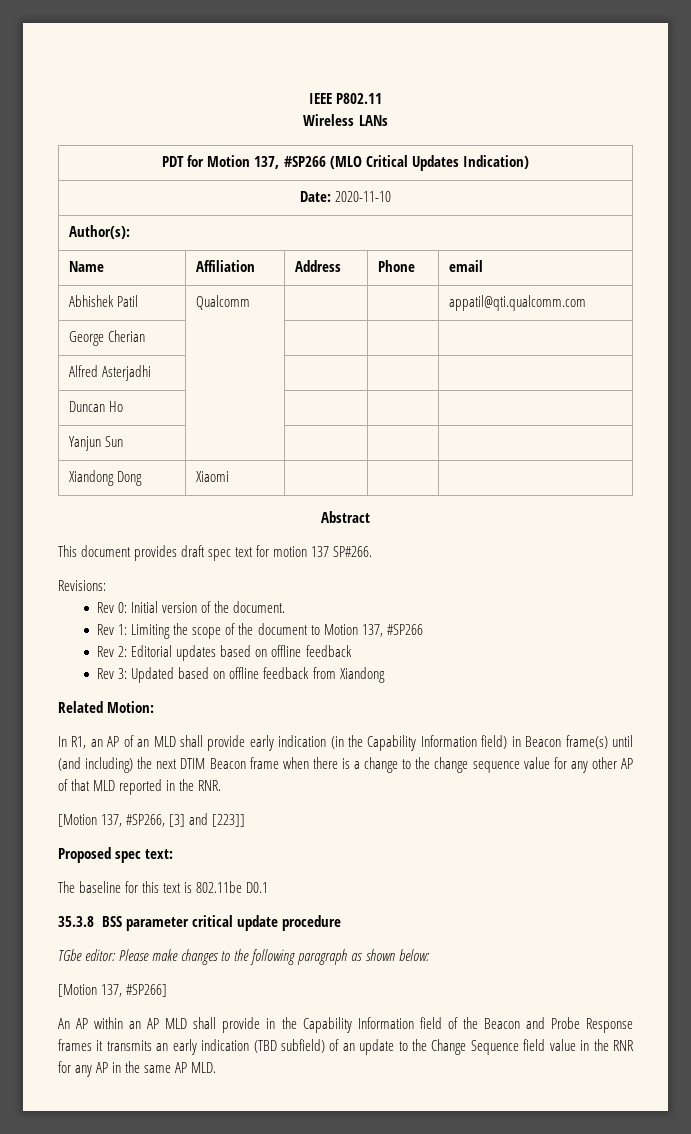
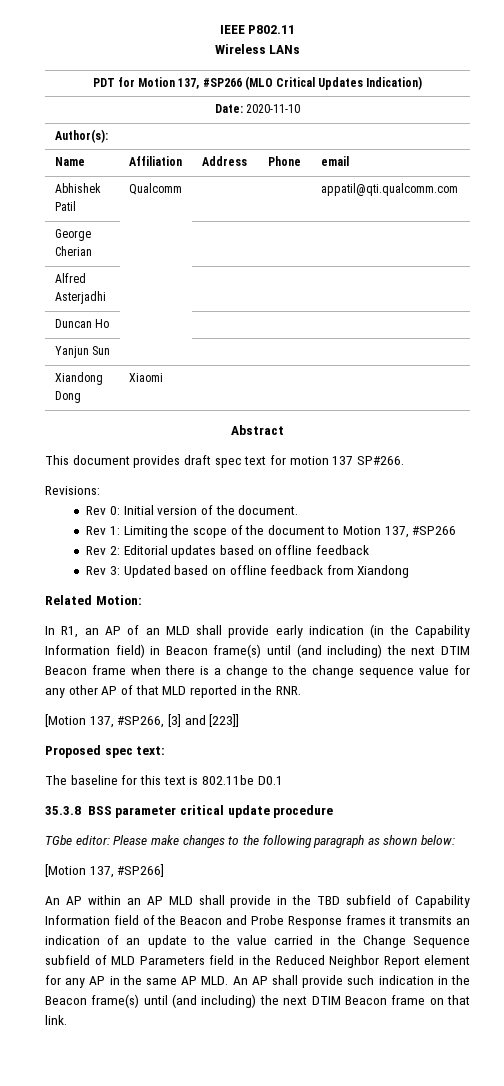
- An AP within an AP MLD shall provide in the Capability Information field of the Beacon and Probe Response frames it transmits an early indication (TBD subfield) of an update to the Change Sequence field value in the RNR for any AP in the same AP MLD.
+ An AP within an AP MLD shall provide in the TBD subfield of Capability Information field of the Beacon and Probe Response frames it transmits an indication of an update to the value carried in the Change Sequence subfield of MLD Parameters field in the Reduced Neighbor Report element for any AP in the same AP MLD. An AP shall provide such indication in the Beacon frame(s) until (and including) the next DTIM Beacon frame on that link.

